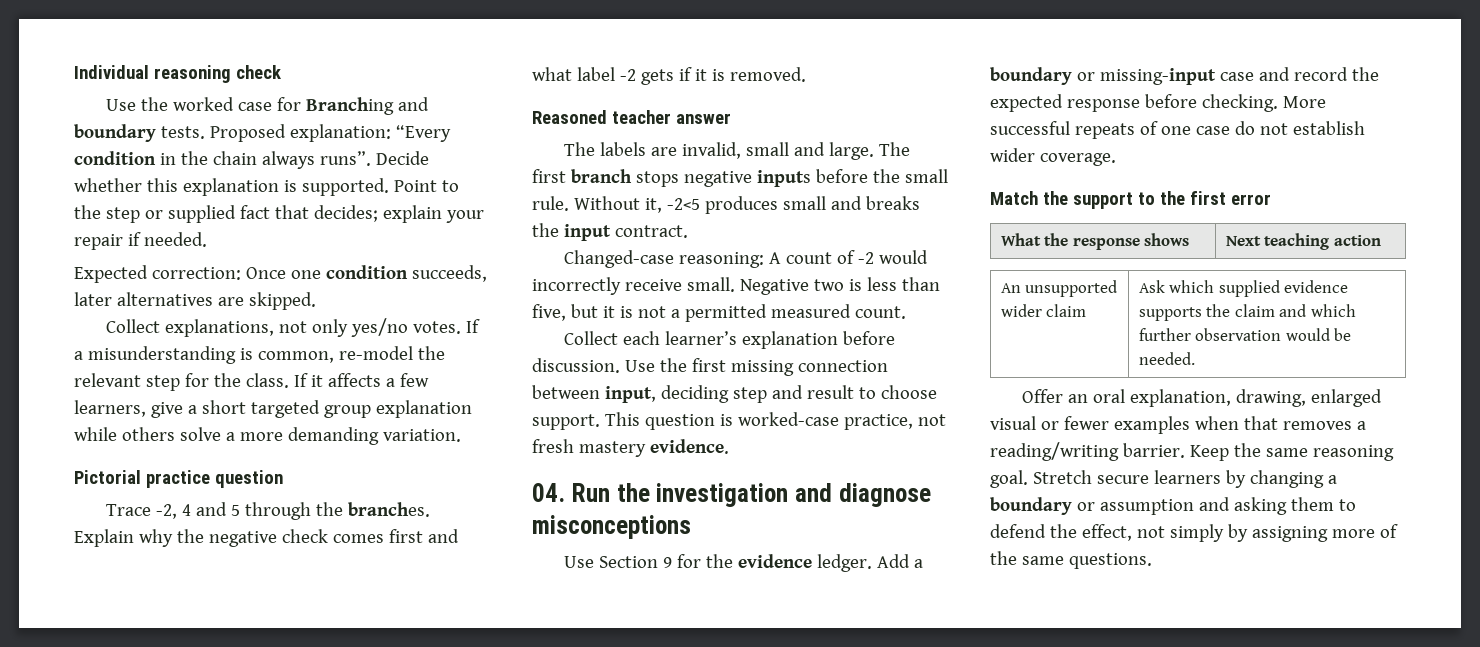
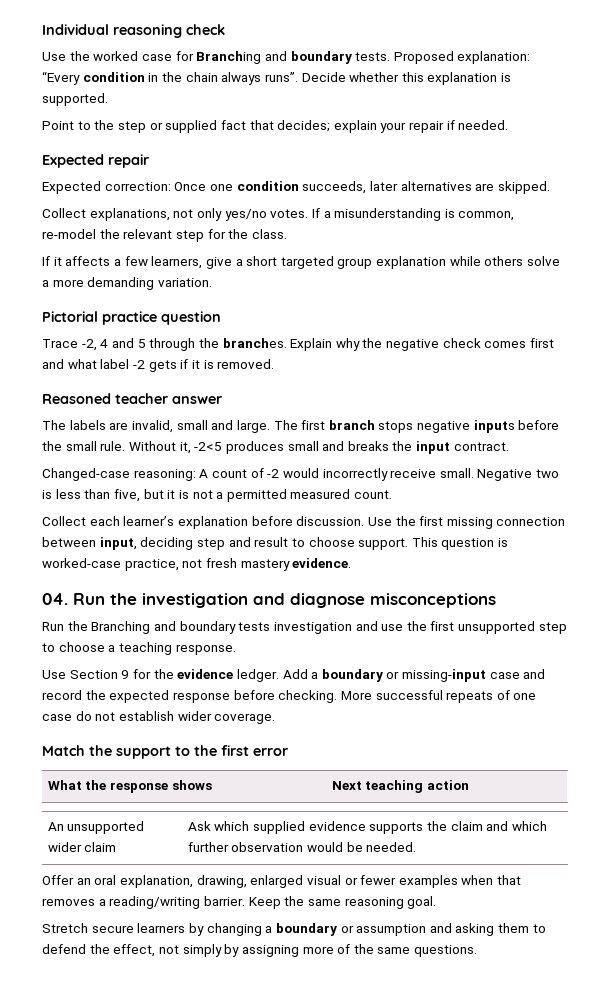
- Decide whether this explanation is supported. Point to the step or supplied fact that decides; explain your repair if needed.
+ Decide whether this explanation is supported.
+ Point to the step or supplied fact that decides; explain your repair if needed.
+ Expected repair
- If a misunderstanding is common, re-model the relevant step for the class. If it affects a few learners, give a short targeted group explanation while others solve a more demanding variation.
+ If a misunderstanding is common, re-model the relevant step for the class.
+ If it affects a few learners, give a short targeted group explanation while others solve a more demanding variation.
+ Run the Branching and boundary tests investigation and use the first unsupported step to choose a teaching response.
- Keep the same reasoning goal. Stretch secure learners by changing a boundary or assumption and asking them to defend the effect, not simply by assigning more of the same questions.
+ Keep the same reasoning goal.
+ Stretch secure learners by changing a boundary or assumption and asking them to defend the effect, not simply by assigning more of the same questions.

